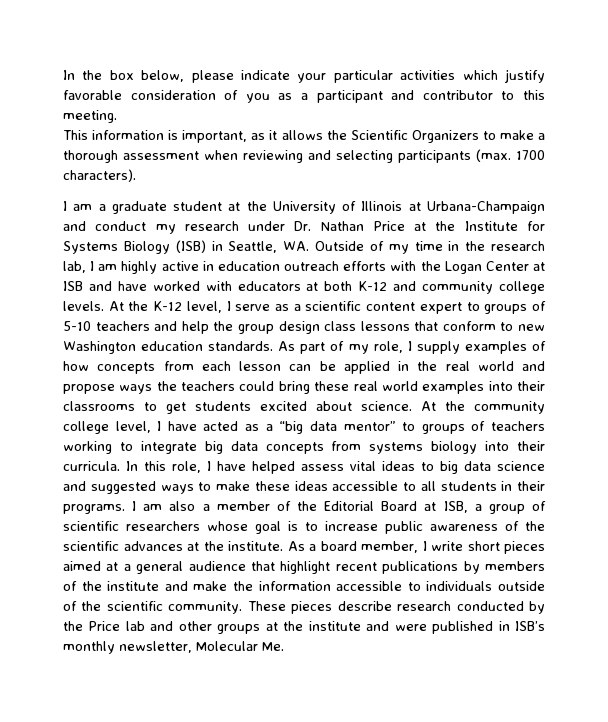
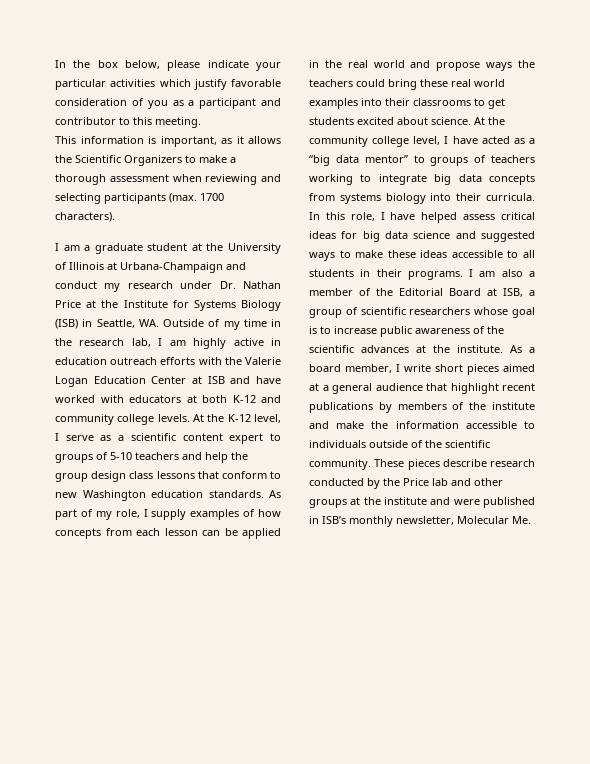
- I am a graduate student at the University of Illinois at Urbana-Champaign and conduct my research under Dr. Nathan Price at the Institute for Systems Biology (ISB) in Seattle, WA. Outside of my time in the research lab, I am highly active in education outreach efforts with the Logan Center at ISB and have worked with educators at both K-12 and community college levels.
+ I am a graduate student at the University of Illinois at Urbana-Champaign and conduct my research under Dr. Nathan Price at the Institute for Systems Biology (ISB) in Seattle, WA. Outside of my time in the research lab, I am highly active in education outreach efforts with the Valerie Logan Education Center at ISB and have worked with educators at both K-12 and community college levels.
- In this role, I have helped assess vital ideas to big data science and suggested ways to make these ideas accessible to all students in their programs.
+ In this role, I have helped assess critical ideas for big data science and suggested ways to make these ideas accessible to all students in their programs.

